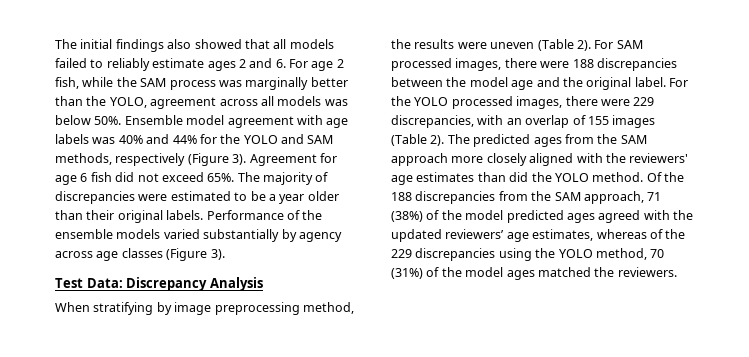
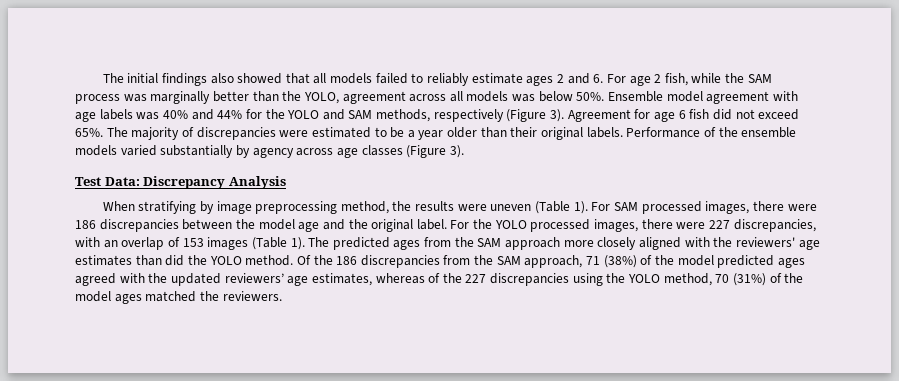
- When stratifying by image preprocessing method, the results were uneven (Table 2).
+ When stratifying by image preprocessing method, the results were uneven (Table 1).
- For SAM processed images, there were 188 discrepancies between the model age and the original label.
+ For SAM processed images, there were 186 discrepancies between the model age and the original label.
- For the YOLO processed images, there were 229 discrepancies, with an overlap of 155 images (Table 2).
+ For the YOLO processed images, there were 227 discrepancies, with an overlap of 153 images (Table 1).
- Of the 188 discrepancies from the SAM approach, 71 (38%) of the model predicted ages agreed with the updated reviewers’ age estimates, whereas of the 229 discrepancies using the YOLO method, 70 (31%) of the model ages matched the reviewers.
+ Of the 186 discrepancies from the SAM approach, 71 (38%) of the model predicted ages agreed with the updated reviewers’ age estimates, whereas of the 227 discrepancies using the YOLO method, 70 (31%) of the model ages matched the reviewers.

